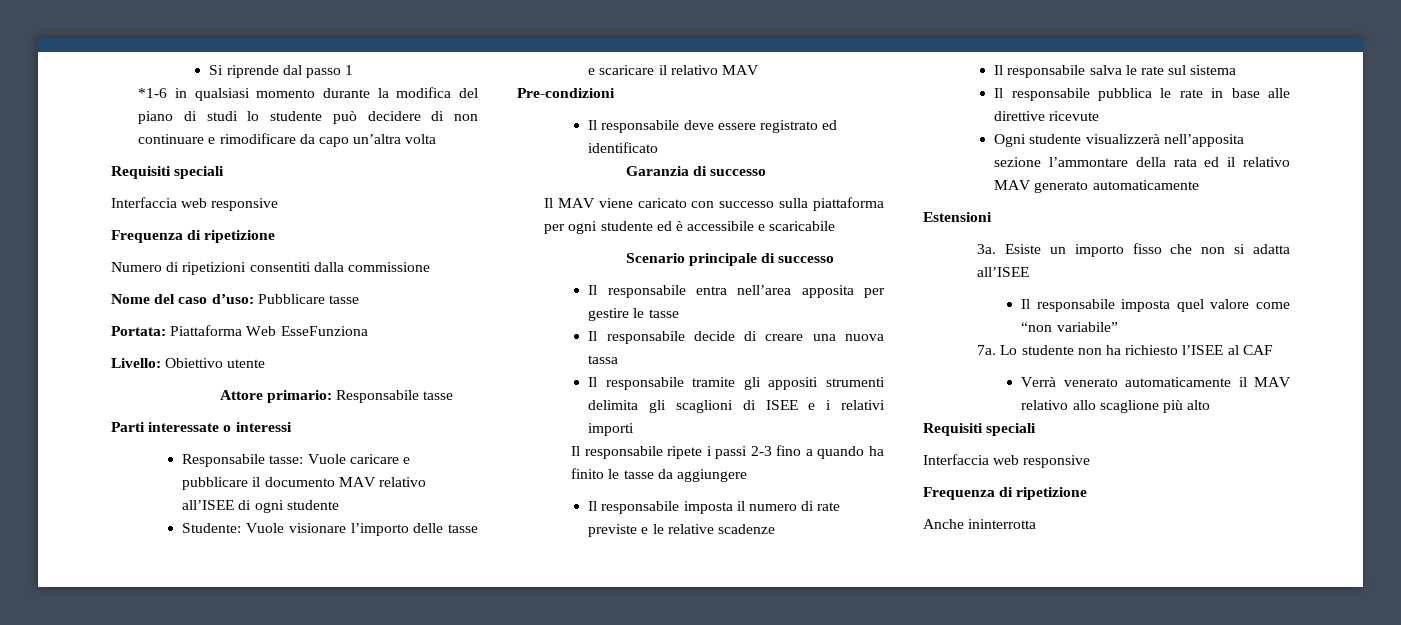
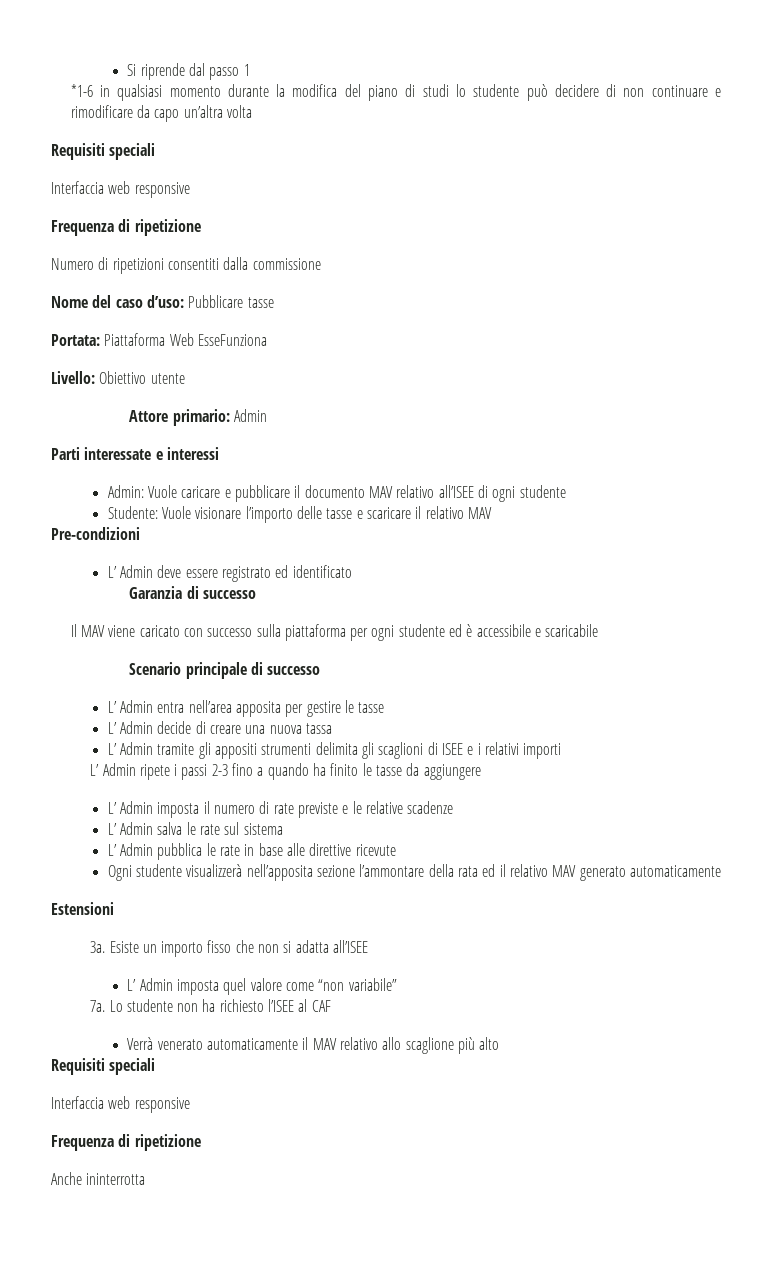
- Attore primario: Responsabile tasse
+ Attore primario: Admin
- Parti interessate o interessi
+ Parti interessate e interessi
- Responsabile tasse: Vuole caricare e pubblicare il documento MAV relativo all’ISEE di ogni studente
+ Admin: Vuole caricare e pubblicare il documento MAV relativo all’ISEE di ogni studente
- Il responsabile deve essere registrato ed identificato
+ L’ Admin deve essere registrato ed identificato
- Il responsabile entra nell’area apposita per gestire le tasse
+ L’ Admin entra nell’area apposita per gestire le tasse
- Il responsabile decide di creare una nuova tassa
+ L’ Admin decide di creare una nuova tassa
- Il responsabile tramite gli appositi strumenti delimita gli scaglioni di ISEE e i relativi importi
+ L’ Admin tramite gli appositi strumenti delimita gli scaglioni di ISEE e i relativi importi
- Il responsabile ripete i passi 2-3 fino a quando ha finito le tasse da aggiungere
+ L’ Admin ripete i passi 2-3 fino a quando ha finito le tasse da aggiungere
- Il responsabile imposta il numero di rate previste e le relative scadenze
+ L’ Admin imposta il numero di rate previste e le relative scadenze
- Il responsabile salva le rate sul sistema
+ L’ Admin salva le rate sul sistema
- Il responsabile pubblica le rate in base alle direttive ricevute
+ L’ Admin pubblica le rate in base alle direttive ricevute
- Il responsabile imposta quel valore come “non variabile”
+ L’ Admin imposta quel valore come “non variabile”

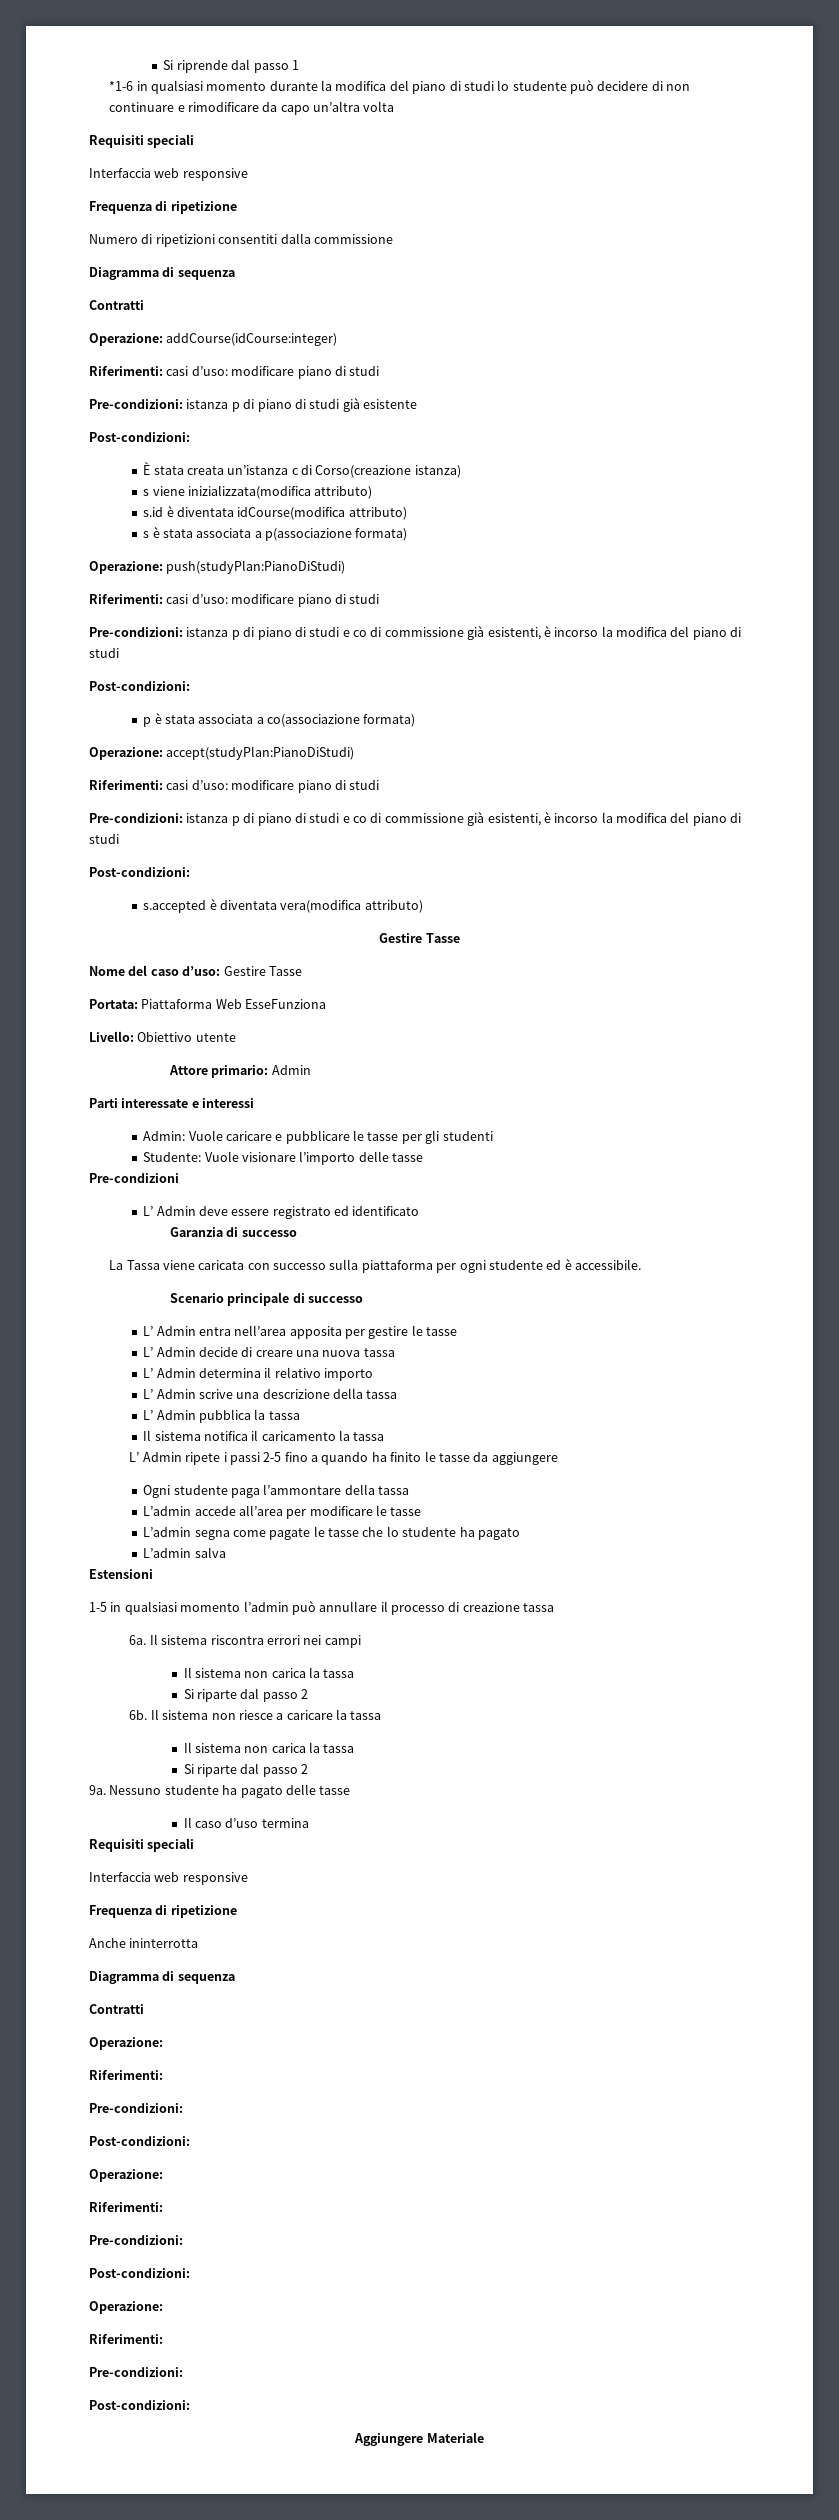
  Numero di ripetizioni consentiti dalla commissione
+ Diagramma di sequenza
+ Contratti
+ Operazione: addCourse(idCourse:integer)
+ Riferimenti: casi d’uso: modificare piano di studi
+ Pre-condizioni: istanza p di piano di studi già esistente
+ Post-condizioni:
+ È stata creata un’istanza c di Corso(creazione istanza)
+ s viene inizializzata(modifica attributo)
+ s.id è diventata idCourse(modifica attributo)
+ s è stata associata a p(associazione formata)
+ Operazione: push(studyPlan:PianoDiStudi)
+ Riferimenti: casi d’uso: modificare piano di studi
+ Pre-condizioni: istanza p di piano di studi e co di commissione già esistenti, è incorso la modifica del piano di studi
+ Post-condizioni:
+ p è stata associata a co(associazione formata)
+ Operazione: accept(studyPlan:PianoDiStudi)
+ Riferimenti: casi d’uso: modificare piano di studi
+ Pre-condizioni: istanza p di piano di studi e co di commissione già esistenti, è incorso la modifica del piano di studi
+ Post-condizioni:
+ s.accepted è diventata vera(modifica attributo)
+ Gestire Tasse
- Nome del caso d’uso: Pubblicare tasse
+ Nome del caso d’uso: Gestire Tasse
- Admin: Vuole caricare e pubblicare il documento MAV relativo all’ISEE di ogni studente
+ Admin: Vuole caricare e pubblicare le tasse per gli studenti
- Studente: Vuole visionare l’importo delle tasse e scaricare il relativo MAV
+ Studente: Vuole visionare l’importo delle tasse
- Il MAV viene caricato con successo sulla piattaforma per ogni studente ed è accessibile e scaricabile
+ La Tassa viene caricata con successo sulla piattaforma per ogni studente ed è accessibile.
- L’ Admin tramite gli appositi strumenti delimita gli scaglioni di ISEE e i relativi importi
+ L’ Admin determina il relativo importo
+ L’ Admin scrive una descrizione della tassa
+ L’ Admin pubblica la tassa
+ Il sistema notifica il caricamento la tassa
- L’ Admin ripete i passi 2-3 fino a quando ha finito le tasse da aggiungere
+ L’ Admin ripete i passi 2-5 fino a quando ha finito le tasse da aggiungere
- L’ Admin imposta il numero di rate previste e le relative scadenze
- L’ Admin salva le rate sul sistema
- L’ Admin pubblica le rate in base alle direttive ricevute
- Ogni studente visualizzerà nell’apposita sezione l’ammontare della rata ed il relativo MAV generato automaticamente
+ Ogni studente paga l’ammontare della tassa
+ L’admin accede all’area per modificare le tasse
+ L’admin segna come pagate le tasse che lo studente ha pagato
+ L’admin salva
  Estensioni
- 3a. Esiste un importo fisso che non si adatta all’ISEE
- L’ Admin imposta quel valore come “non variabile”
- 7a. Lo studente non ha richiesto l’ISEE al CAF
- Verrà venerato automaticamente il MAV relativo allo scaglione più alto
+ 1-5 in qualsiasi momento l’admin può annullare il processo di creazione tassa
+ 6a. Il sistema riscontra errori nei campi
+ Il sistema non carica la tassa
+ Si riparte dal passo 2
+ 6b. Il sistema non riesce a caricare la tassa
+ Il sistema non carica la tassa
+ Si riparte dal passo 2
+ 9a. Nessuno studente ha pagato delle tasse
+ Il caso d’uso termina
  Anche ininterrotta
+ Diagramma di sequenza
+ Contratti
+ Operazione:
+ Riferimenti:
+ Pre-condizioni:
+ Post-condizioni:
+ Operazione:
+ Riferimenti:
+ Pre-condizioni:
+ Post-condizioni:
+ Operazione:
+ Riferimenti:
+ Pre-condizioni:
+ Post-condizioni:
+ Aggiungere Materiale

